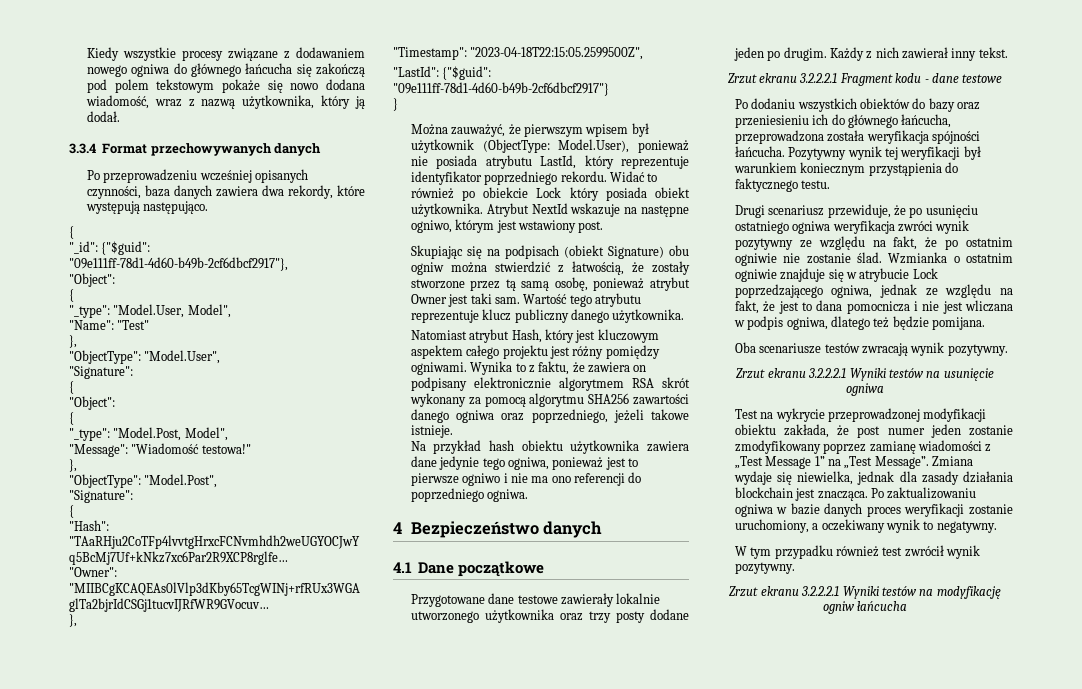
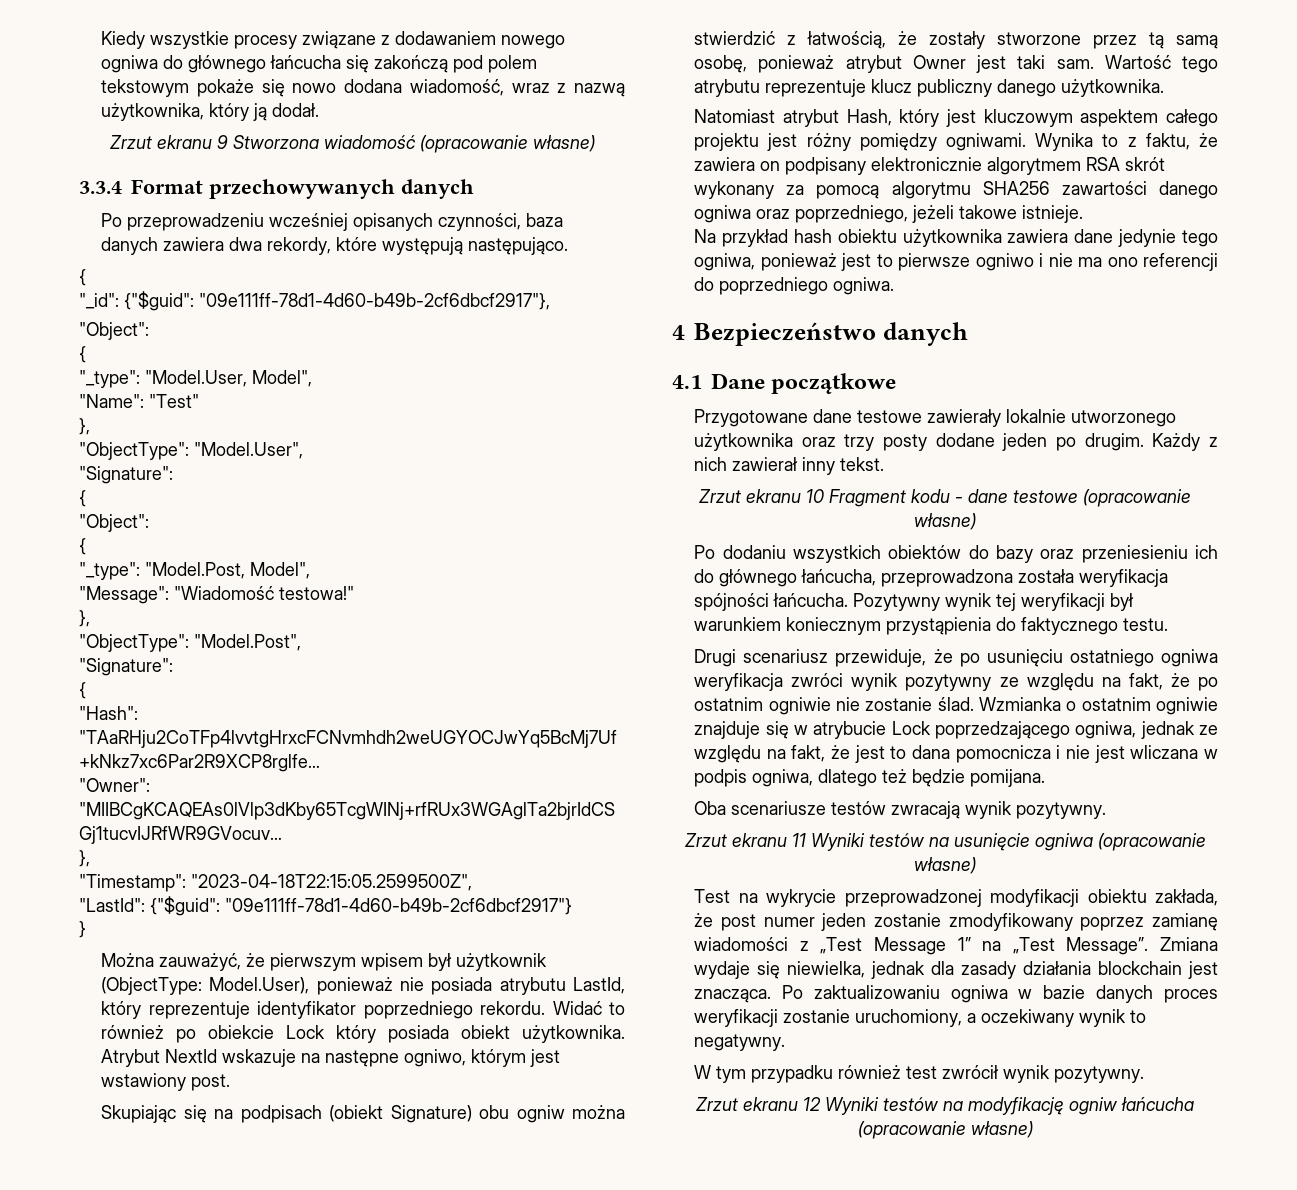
+ Zrzut ekranu 9 Stworzona wiadomość (opracowanie własne)
- Zrzut ekranu 3.2.2.2.1 Fragment kodu - dane testowe
+ Zrzut ekranu 10 Fragment kodu - dane testowe (opracowanie własne)
- Zrzut ekranu 3.2.2.2.1 Wyniki testów na usunięcie ogniwa
+ Zrzut ekranu 11 Wyniki testów na usunięcie ogniwa (opracowanie własne)
- Zrzut ekranu 3.2.2.2.1 Wyniki testów na modyfikację ogniw łańcucha
+ Zrzut ekranu 12 Wyniki testów na modyfikację ogniw łańcucha (opracowanie własne)

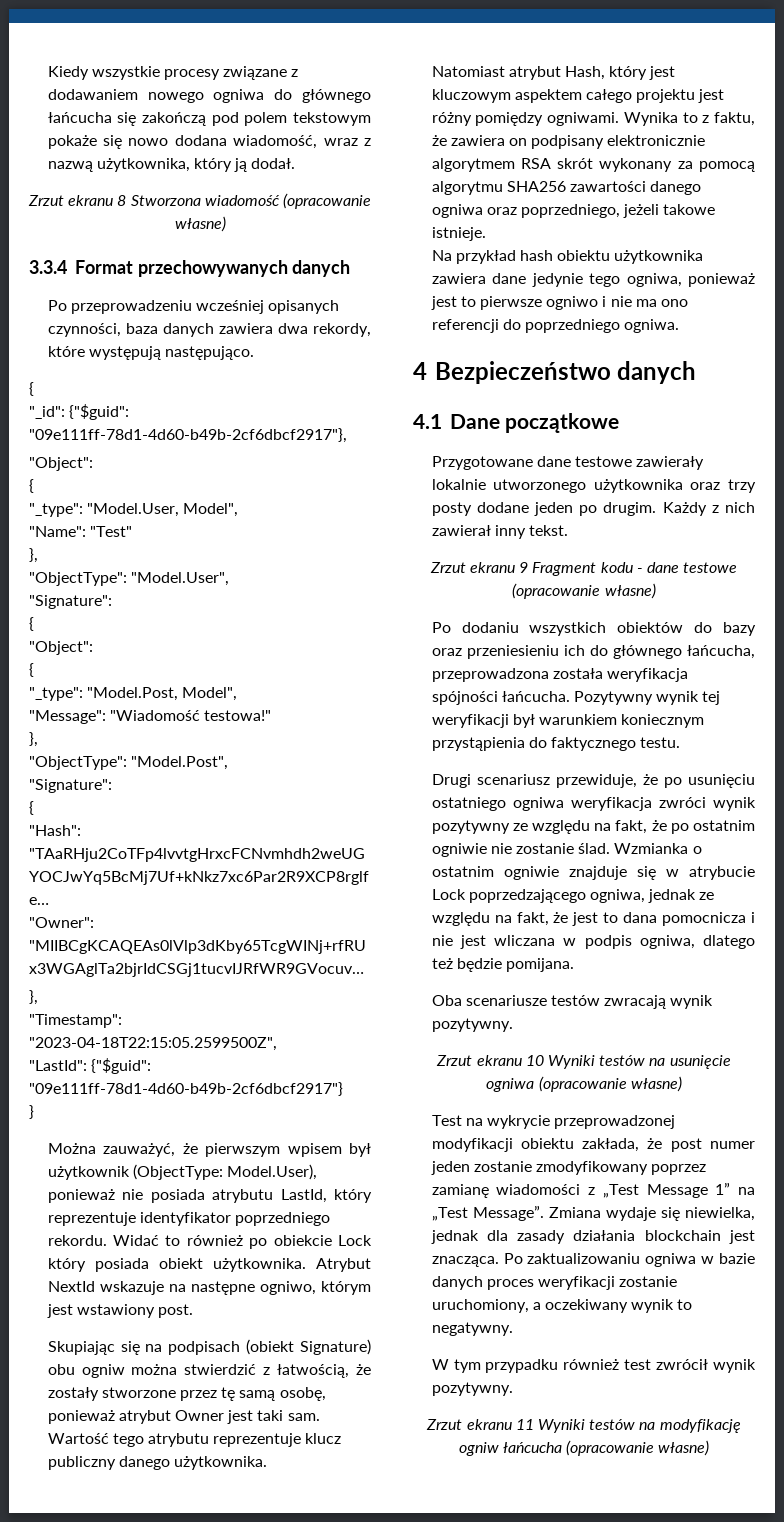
- Zrzut ekranu 9 Stworzona wiadomość (opracowanie własne)
+ Zrzut ekranu 8 Stworzona wiadomość (opracowanie własne)
- Skupiając się na podpisach (obiekt Signature) obu ogniw można stwierdzić z łatwością, że zostały stworzone przez tą samą osobę, ponieważ atrybut Owner jest taki sam.
+ Skupiając się na podpisach (obiekt Signature) obu ogniw można stwierdzić z łatwością, że zostały stworzone przez tę samą osobę, ponieważ atrybut Owner jest taki sam.
- Zrzut ekranu 10 Fragment kodu - dane testowe (opracowanie własne)
+ Zrzut ekranu 9 Fragment kodu - dane testowe (opracowanie własne)
- Zrzut ekranu 11 Wyniki testów na usunięcie ogniwa (opracowanie własne)
+ Zrzut ekranu 10 Wyniki testów na usunięcie ogniwa (opracowanie własne)
- Zrzut ekranu 12 Wyniki testów na modyfikację ogniw łańcucha (opracowanie własne)
+ Zrzut ekranu 11 Wyniki testów na modyfikację ogniw łańcucha (opracowanie własne)

